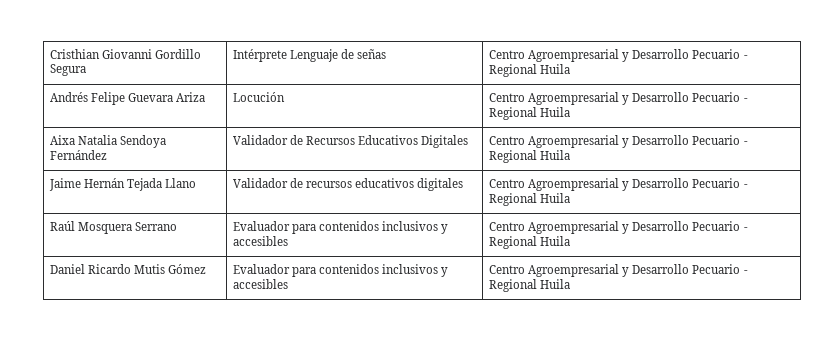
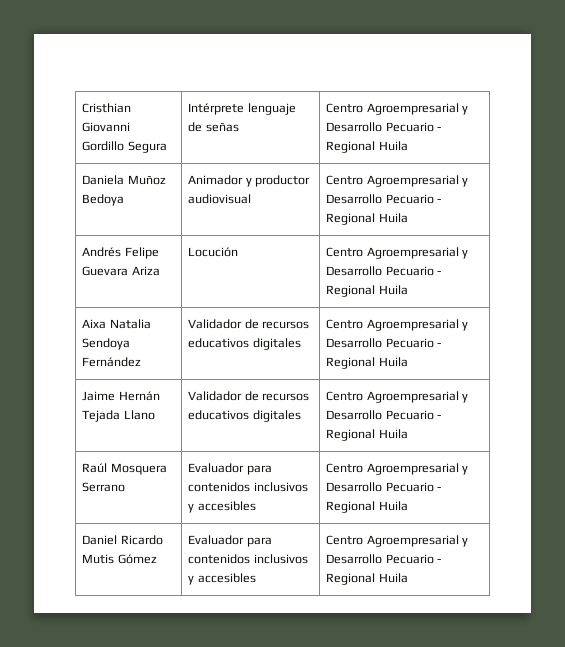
- Cristhian Giovanni Gordillo Segura | Intérprete Lenguaje de señas | Centro Agroempresarial y Desarrollo Pecuario - Regional Huila
+ Cristhian Giovanni Gordillo Segura | Intérprete lenguaje de señas | Centro Agroempresarial y Desarrollo Pecuario - Regional Huila
+ Daniela Muñoz Bedoya | Animador y productor audiovisual | Centro Agroempresarial y Desarrollo Pecuario - Regional Huila
- Aixa Natalia Sendoya Fernández | Validador de Recursos Educativos Digitales | Centro Agroempresarial y Desarrollo Pecuario - Regional Huila
+ Aixa Natalia Sendoya Fernández | Validador de recursos educativos digitales | Centro Agroempresarial y Desarrollo Pecuario - Regional Huila

